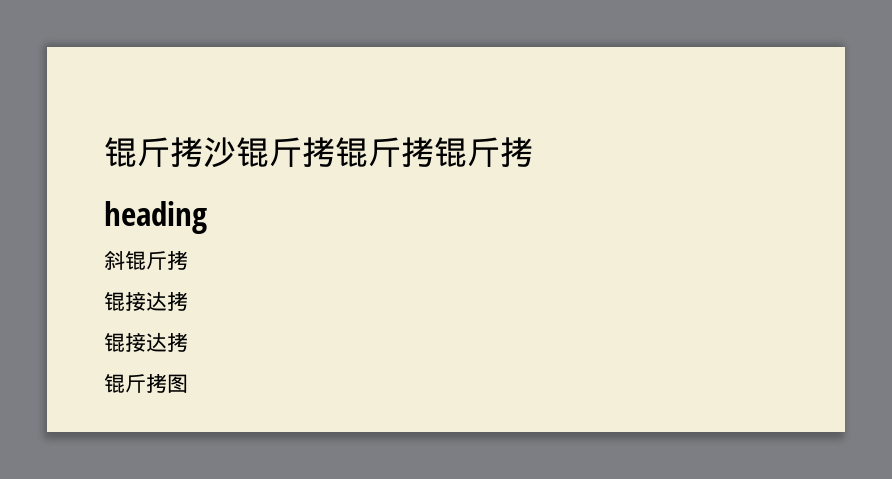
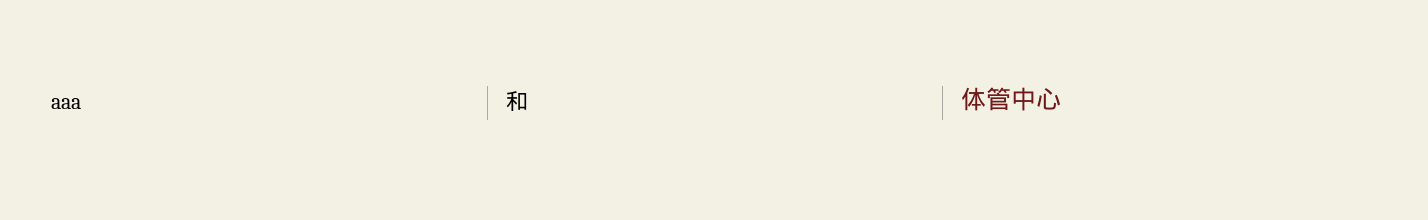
- 锟斤拷沙锟斤拷锟斤拷锟斤拷
- heading
- 斜锟斤拷
- 锟接达拷
- 锟接达拷
- 锟斤拷图
+ aaa
+ 和
+ 体管中心

